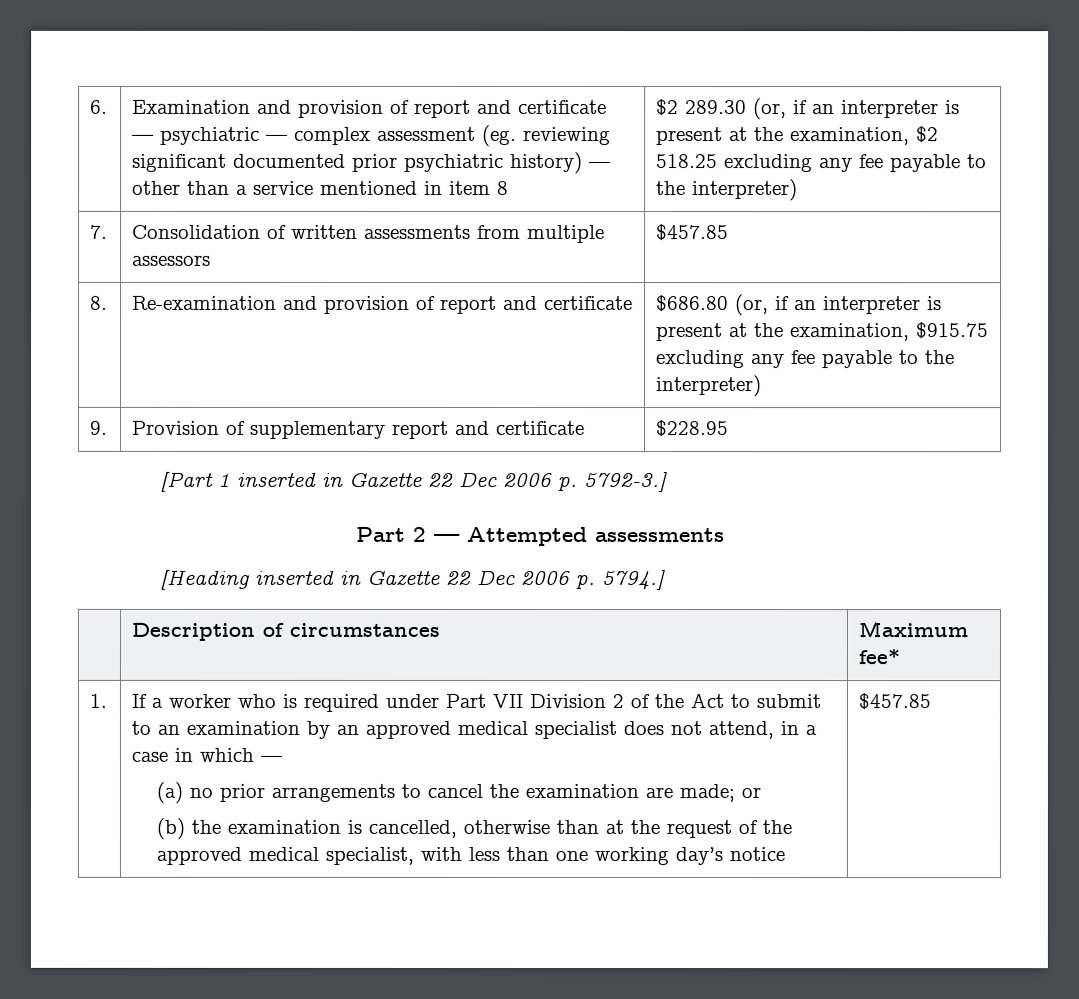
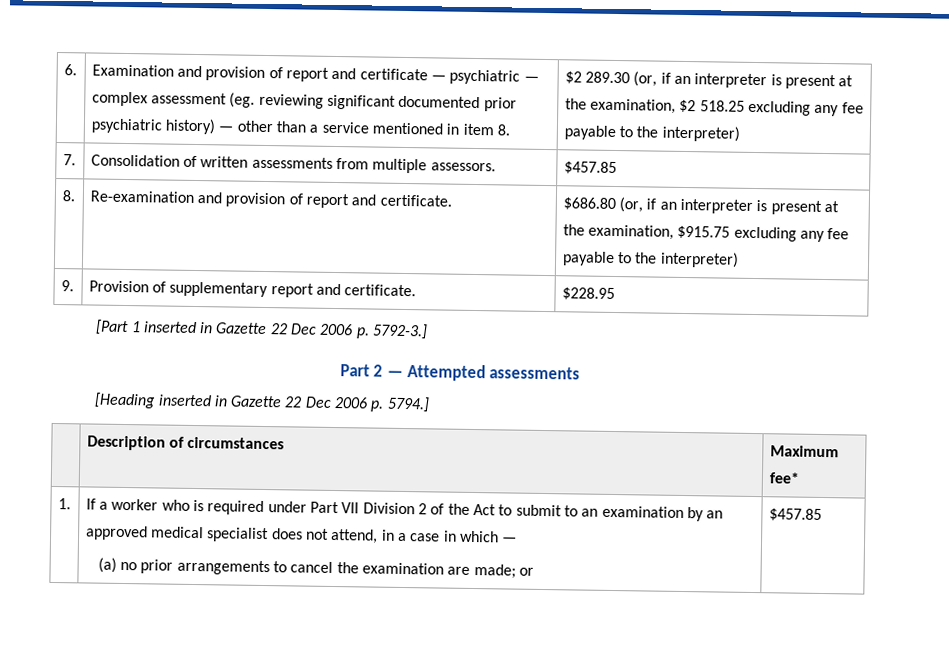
- Examination and provision of report and certificate — psychiatric — complex assessment (eg. reviewing significant documented prior psychiatric history) — other than a service mentioned in item 8
+ Examination and provision of report and certificate — psychiatric — complex assessment (eg. reviewing significant documented prior psychiatric history) — other than a service mentioned in item 8.
- 7. | Consolidation of written assessments from multiple assessors | $457.85
+ 7. | Consolidation of written assessments from multiple assessors. | $457.85
- 8. | Re-examination and provision of report and certificate | $686.80 (or, if an interpreter is present at the examination, $915.75 excluding any fee payable to the interpreter)
+ 8. | Re-examination and provision of report and certificate. | $686.80 (or, if an interpreter is present at the examination, $915.75 excluding any fee payable to the interpreter)
- 9. | Provision of supplementary report and certificate | $228.95
+ 9. | Provision of supplementary report and certificate. | $228.95
- (b) the examination is cancelled, otherwise than at the request of the approved medical specialist, with less than one working day’s notice

